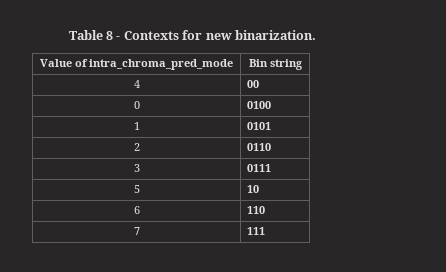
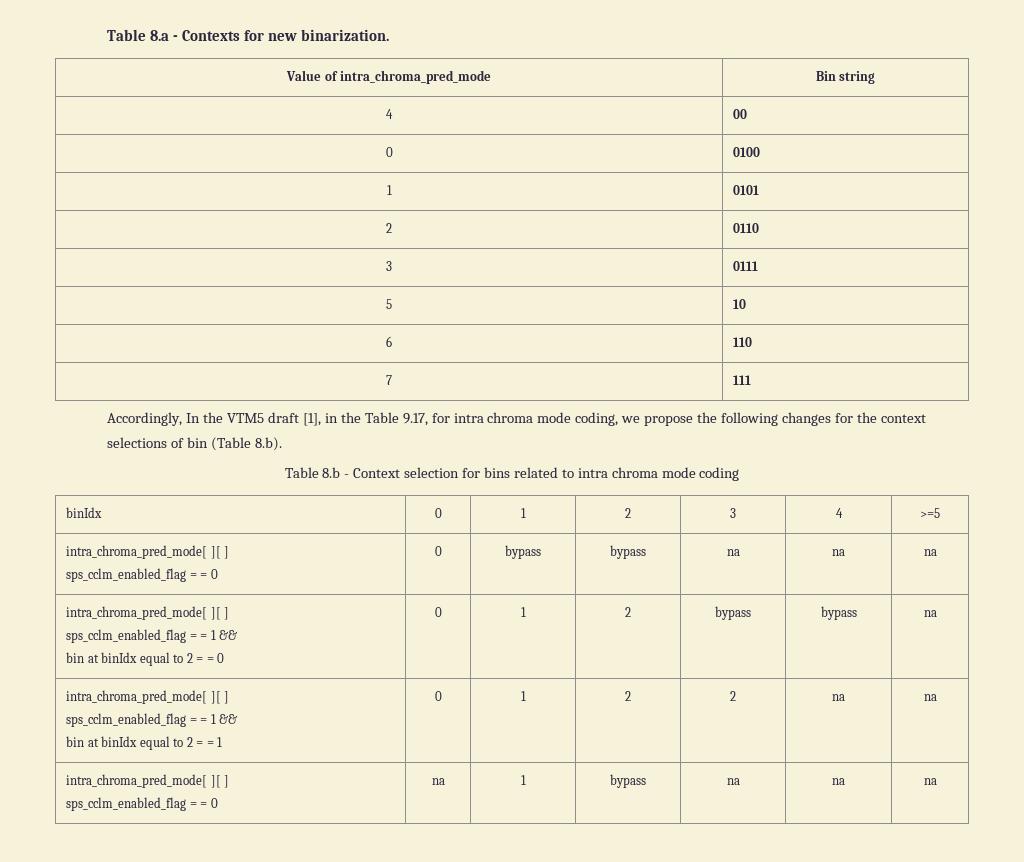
- Table 8 - Contexts for new binarization.
+ Table 8.a - Contexts for new binarization.
+ Accordingly, In the VTM5 draft [1], in the Table 9.17, for intra chroma mode coding, we propose the following changes for the context selections of bin (Table 8.b).
+ Table 8.b - Context selection for bins related to intra chroma mode coding
+ binIdx | 0 | 1 | 2 | 3 | 4 | >=5
+ intra_chroma_pred_mode[ ][ ]
+ sps_cclm_enabled_flag = = 0 | 0 | bypass | bypass | na | na | na
+ intra_chroma_pred_mode[ ][ ]
+ sps_cclm_enabled_flag = = 1 &&
+ bin at binIdx equal to 2 = = 0 | 0 | 1 | 2 | bypass | bypass | na
+ intra_chroma_pred_mode[ ][ ]
+ sps_cclm_enabled_flag = = 1 &&
+ bin at binIdx equal to 2 = = 1 | 0 | 1 | 2 | 2 | na | na
+ intra_chroma_pred_mode[ ][ ]
+ sps_cclm_enabled_flag = = 0 | na | 1 | bypass | na | na | na

